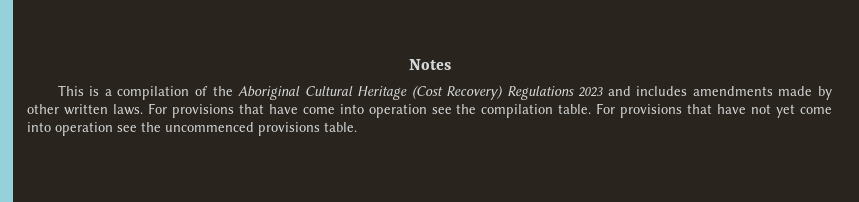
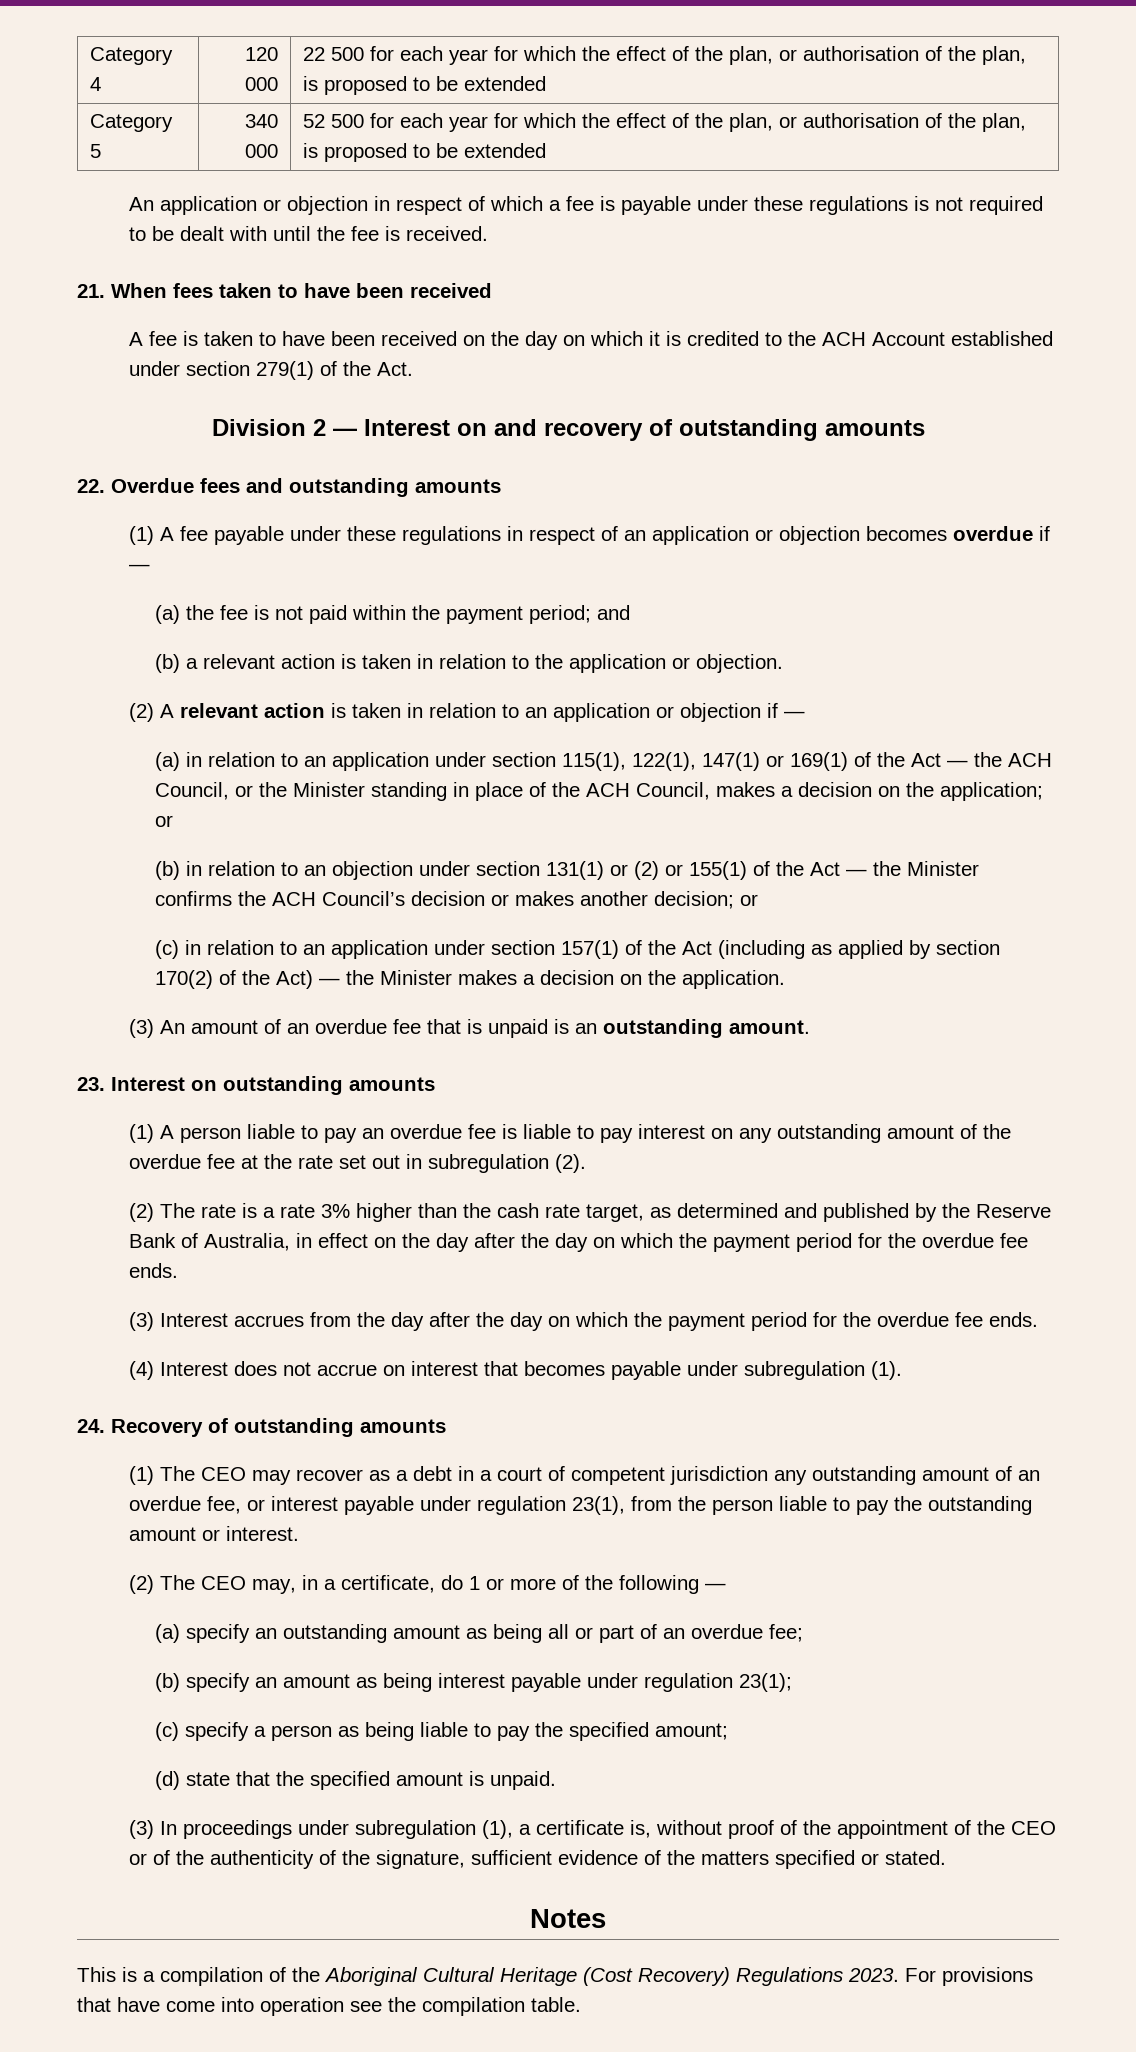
+ Category 4 | 120 000 | 22 500 for each year for which the effect of the plan, or authorisation of the plan, is proposed to be extended
+ Category 5 | 340 000 | 52 500 for each year for which the effect of the plan, or authorisation of the plan, is proposed to be extended
+ An application or objection in respect of which a fee is payable under these regulations is not required to be dealt with until the fee is received.
+ 21. When fees taken to have been received
+ A fee is taken to have been received on the day on which it is credited to the ACH Account established under section 279(1) of the Act.
+ Division 2 — Interest on and recovery of outstanding amounts
+ 22. Overdue fees and outstanding amounts
+ (1) A fee payable under these regulations in respect of an application or objection becomes overdue if —
+ (a) the fee is not paid within the payment period; and
+ (b) a relevant action is taken in relation to the application or objection.
+ (2) A relevant action is taken in relation to an application or objection if —
+ (a) in relation to an application under section 115(1), 122(1), 147(1) or 169(1) of the Act — the ACH Council, or the Minister standing in place of the ACH Council, makes a decision on the application; or
+ (b) in relation to an objection under section 131(1) or (2) or 155(1) of the Act — the Minister confirms the ACH Council’s decision or makes another decision; or
+ (c) in relation to an application under section 157(1) of the Act (including as applied by section 170(2) of the Act) — the Minister makes a decision on the application.
+ (3) An amount of an overdue fee that is unpaid is an outstanding amount.
+ 23. Interest on outstanding amounts
+ (1) A person liable to pay an overdue fee is liable to pay interest on any outstanding amount of the overdue fee at the rate set out in subregulation (2).
+ (2) The rate is a rate 3% higher than the cash rate target, as determined and published by the Reserve Bank of Australia, in effect on the day after the day on which the payment period for the overdue fee ends.
+ (3) Interest accrues from the day after the day on which the payment period for the overdue fee ends.
+ (4) Interest does not accrue on interest that becomes payable under subregulation (1).
+ 24. Recovery of outstanding amounts
+ (1) The CEO may recover as a debt in a court of competent jurisdiction any outstanding amount of an overdue fee, or interest payable under regulation 23(1), from the person liable to pay the outstanding amount or interest.
+ (2) The CEO may, in a certificate, do 1 or more of the following —
+ (a) specify an outstanding amount as being all or part of an overdue fee;
+ (b) specify an amount as being interest payable under regulation 23(1);
+ (c) specify a person as being liable to pay the specified amount;
+ (d) state that the specified amount is unpaid.
+ (3) In proceedings under subregulation (1), a certificate is, without proof of the appointment of the CEO or of the authenticity of the signature, sufficient evidence of the matters specified or stated.
- This is a compilation of the Aboriginal Cultural Heritage (Cost Recovery) Regulations 2023 and includes amendments made by other written laws.
+ This is a compilation of the Aboriginal Cultural Heritage (Cost Recovery) Regulations 2023.
- For provisions that have not yet come into operation see the uncommenced provisions table.

